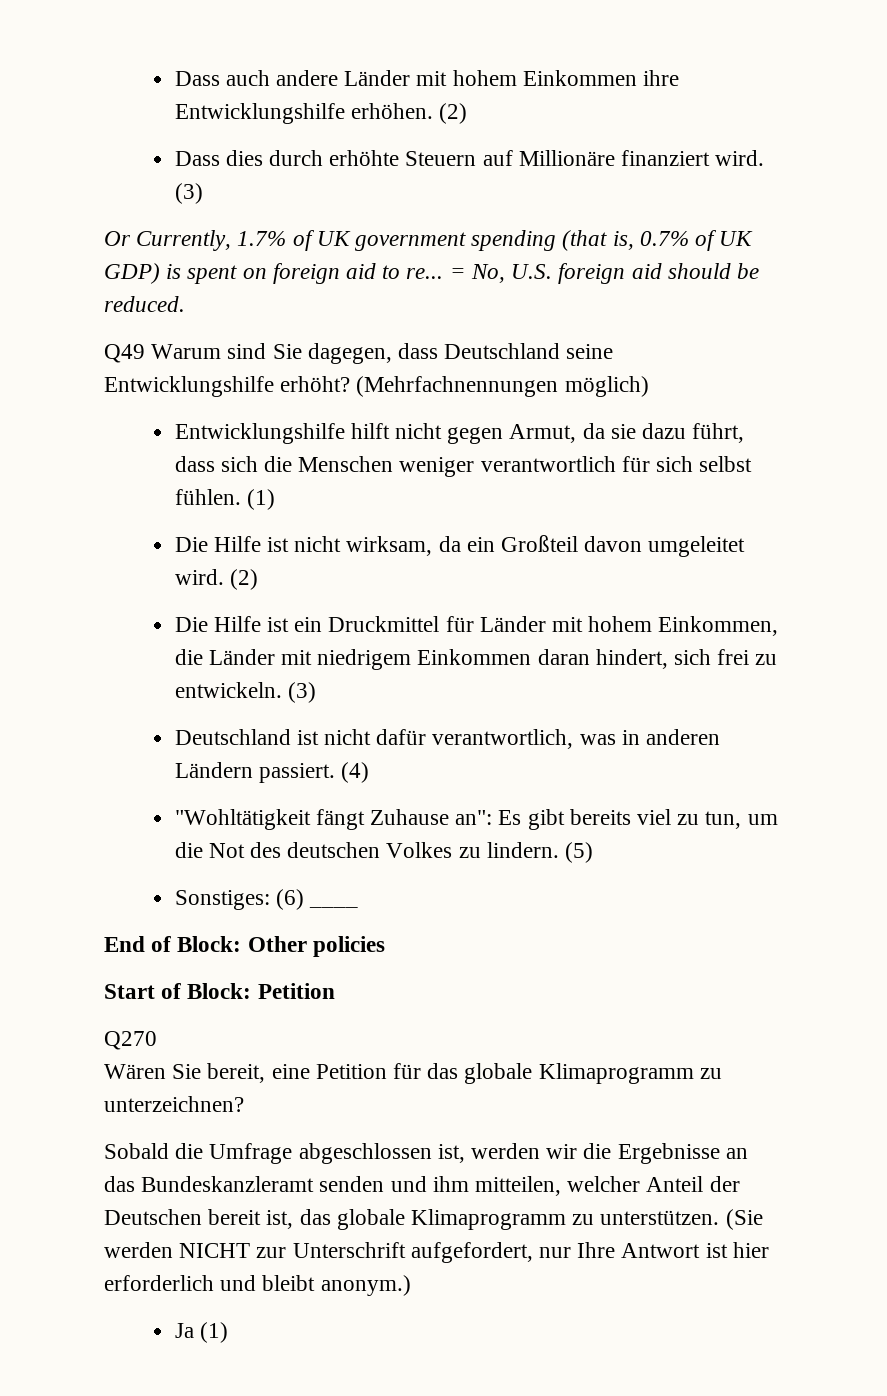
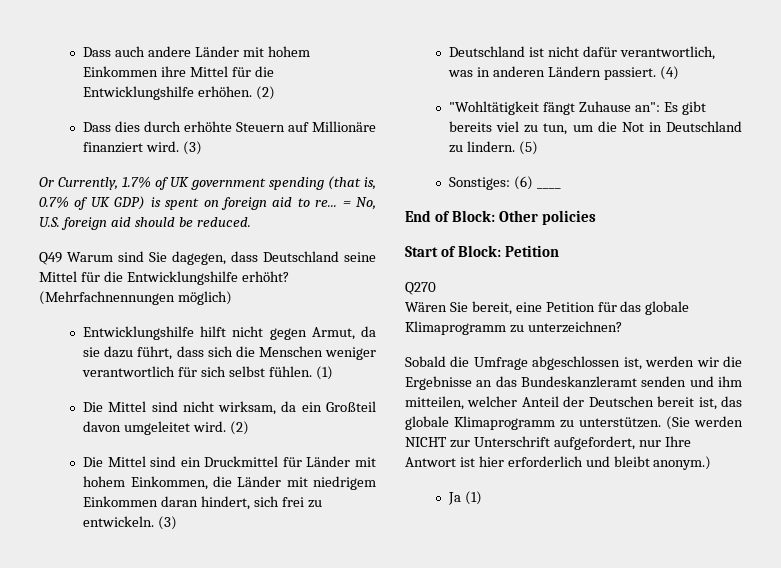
- Dass auch andere Länder mit hohem Einkommen ihre Entwicklungshilfe erhöhen.
+ Dass auch andere Länder mit hohem Einkommen ihre Mittel für die Entwicklungshilfe erhöhen.
- Q49 Warum sind Sie dagegen, dass Deutschland seine Entwicklungshilfe erhöht?
+ Q49 Warum sind Sie dagegen, dass Deutschland seine Mittel für die Entwicklungshilfe erhöht?
- Die Hilfe ist nicht wirksam, da ein Großteil davon umgeleitet wird.
+ Die Mittel sind nicht wirksam, da ein Großteil davon umgeleitet wird.
- Die Hilfe ist ein Druckmittel für Länder mit hohem Einkommen, die Länder mit niedrigem Einkommen daran hindert, sich frei zu entwickeln.
+ Die Mittel sind ein Druckmittel für Länder mit hohem Einkommen, die Länder mit niedrigem Einkommen daran hindert, sich frei zu entwickeln.
- "Wohltätigkeit fängt Zuhause an": Es gibt bereits viel zu tun, um die Not des deutschen Volkes zu lindern.
+ "Wohltätigkeit fängt Zuhause an": Es gibt bereits viel zu tun, um die Not in Deutschland zu lindern.

